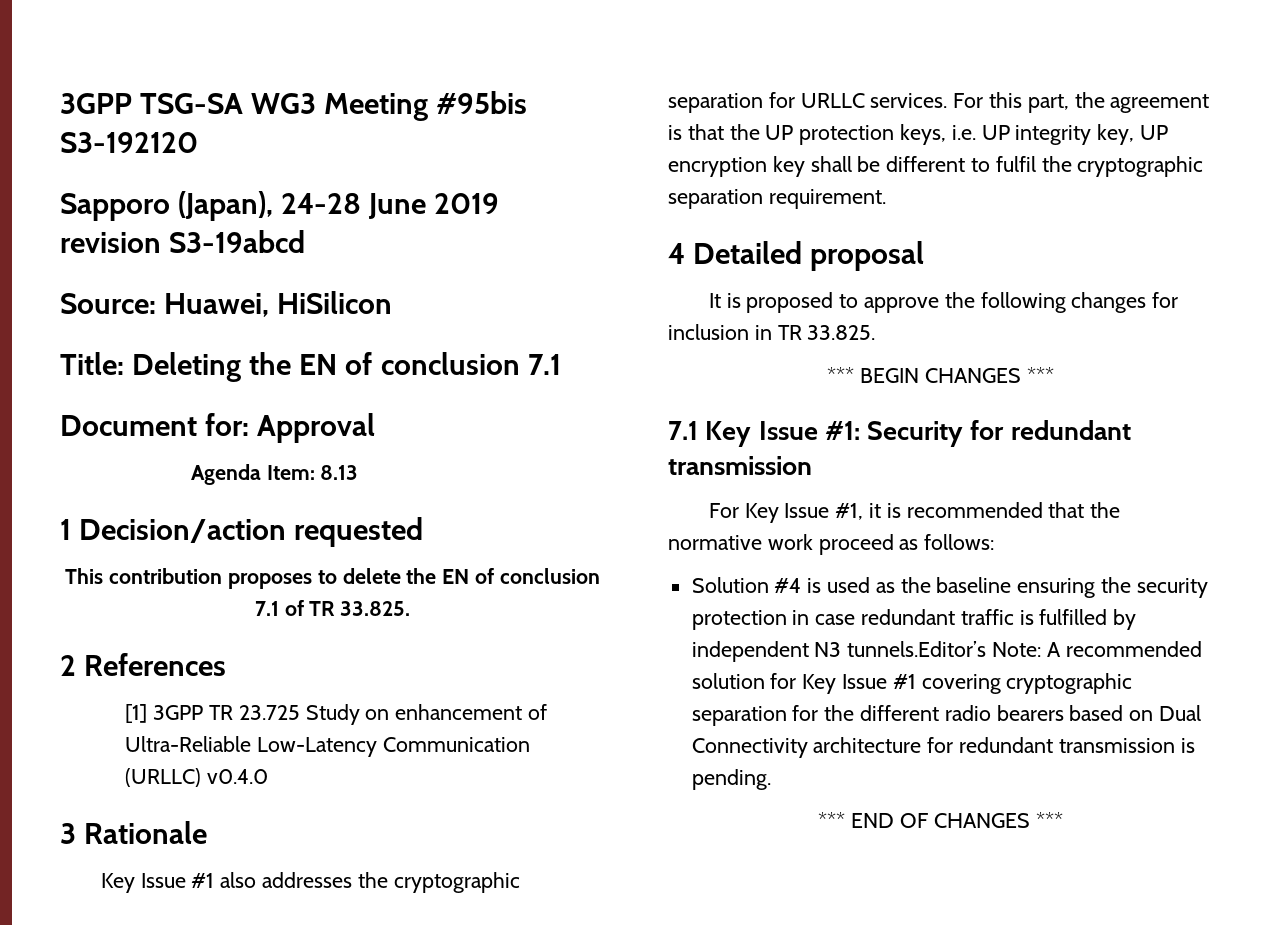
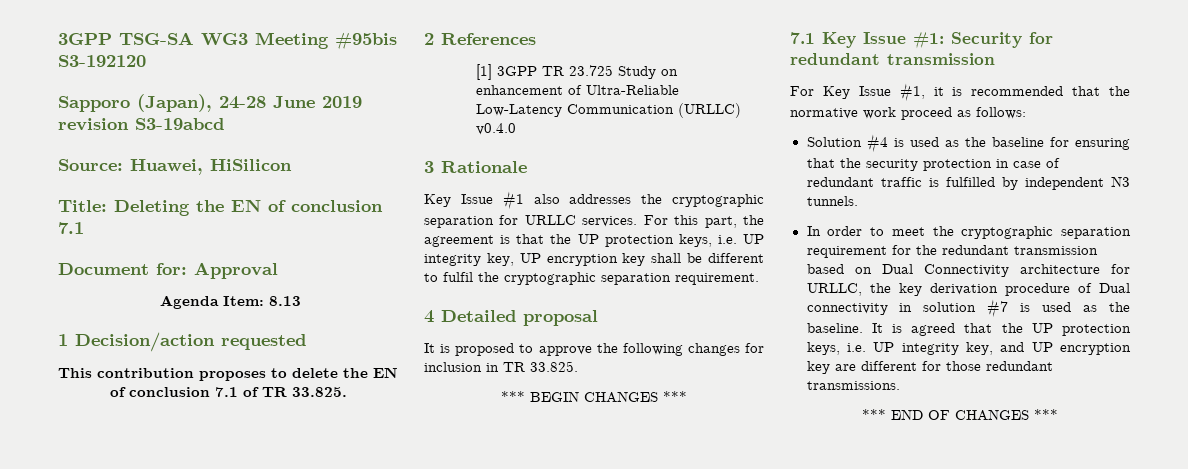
- Solution #4 is used as the baseline ensuring the security protection in case redundant traffic is fulfilled by independent N3 tunnels.Editor’s Note: A recommended solution for Key Issue #1 covering cryptographic separation for the different radio bearers based on Dual Connectivity architecture for redundant transmission is pending.
+ Solution #4 is used as the baseline for ensuring that the security protection in case of redundant traffic is fulfilled by independent N3 tunnels.
+ In order to meet the cryptographic separation requirement for the redundant transmission based on Dual Connectivity architecture for URLLC, the key derivation procedure of Dual connectivity in solution #7 is used as the baseline. It is agreed that the UP protection keys, i.e. UP integrity key, and UP encryption key are different for those redundant transmissions.

